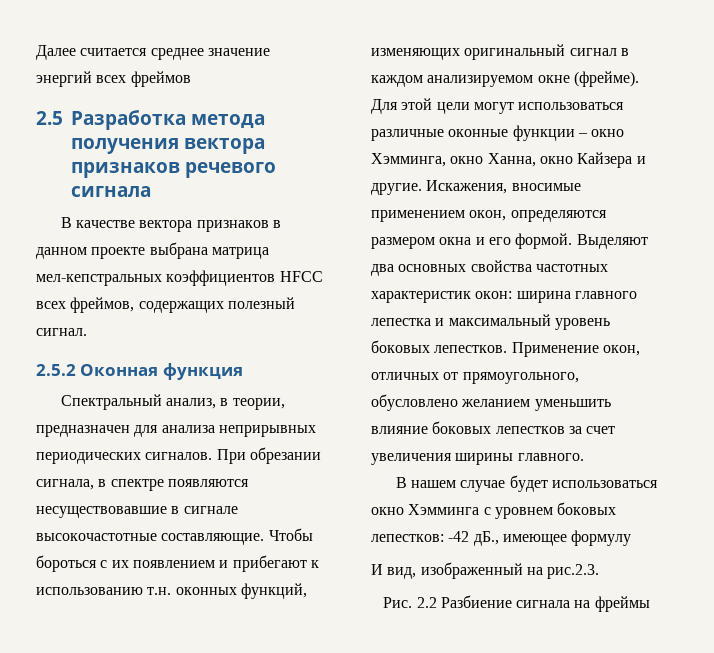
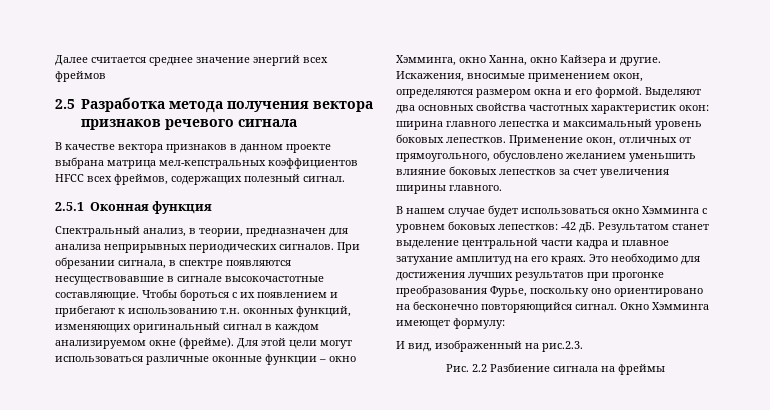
- 2.5.2 Оконная функция
+ 2.5.1 Оконная функция
- В нашем случае будет использоваться окно Хэмминга с уровнем боковых лепестков: -42 дБ., имеющее формулу
+ В нашем случае будет использоваться окно Хэмминга с уровнем боковых лепестков: -42 дБ. Результатом станет выделение центральной части кадра и плавное затухание амплитуд на его краях. Это необходимо для достижения лучших результатов при прогонке преобразования Фурье, поскольку оно ориентировано на бесконечно повторяющийся сигнал. Окно Хэмминга имеющет формулу:

